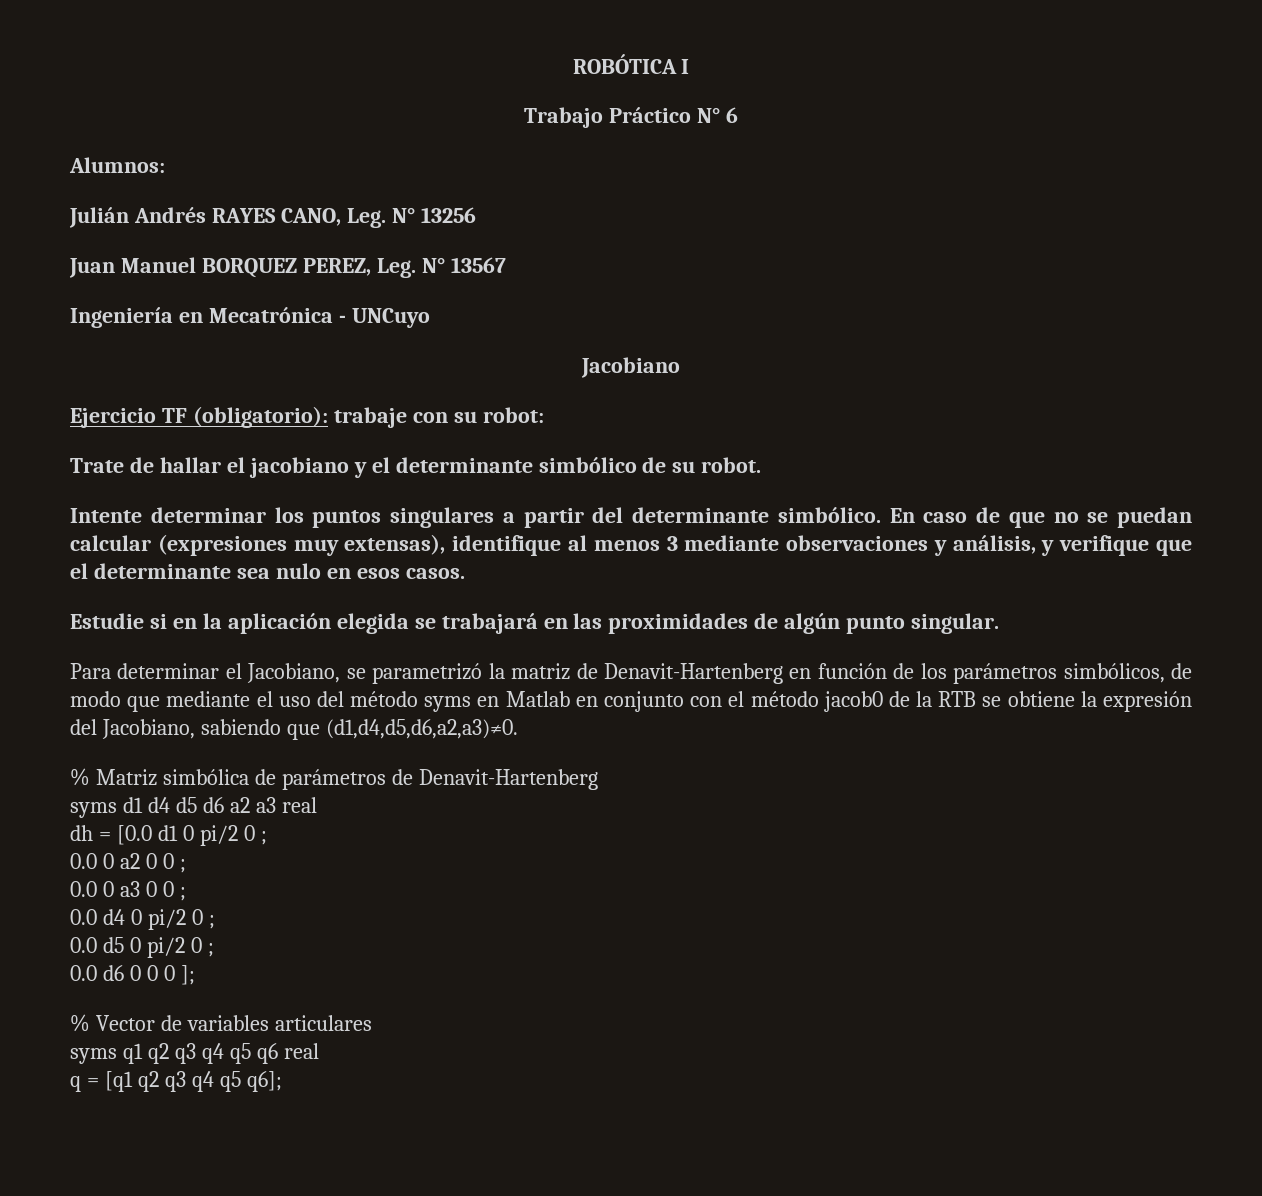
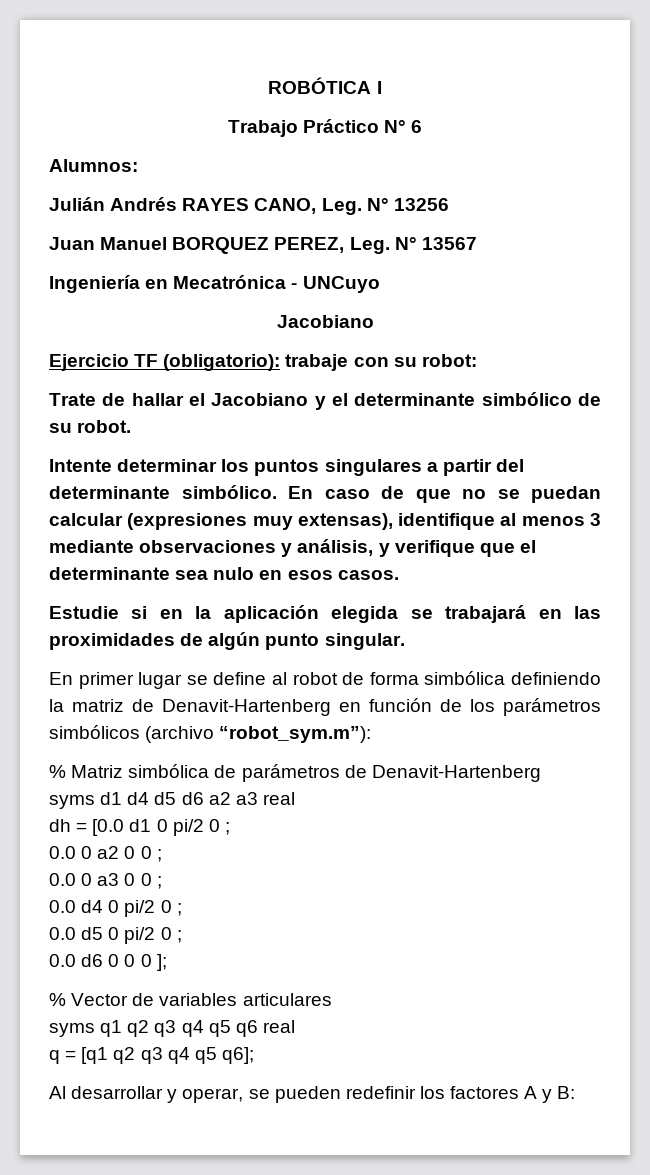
- Trate de hallar el jacobiano y el determinante simbólico de su robot.
+ Trate de hallar el Jacobiano y el determinante simbólico de su robot.
- Para determinar el Jacobiano, se parametrizó la matriz de Denavit-Hartenberg en función de los parámetros simbólicos, de modo que mediante el uso del método syms en Matlab en conjunto con el método jacob0 de la RTB se obtiene la expresión del Jacobiano, sabiendo que (d1,d4,d5,d6,a2,a3)≠0.
+ En primer lugar se define al robot de forma simbólica definiendo la matriz de Denavit-Hartenberg en función de los parámetros simbólicos (archivo “robot_sym.m”):
+ Al desarrollar y operar, se pueden redefinir los factores A y B:

